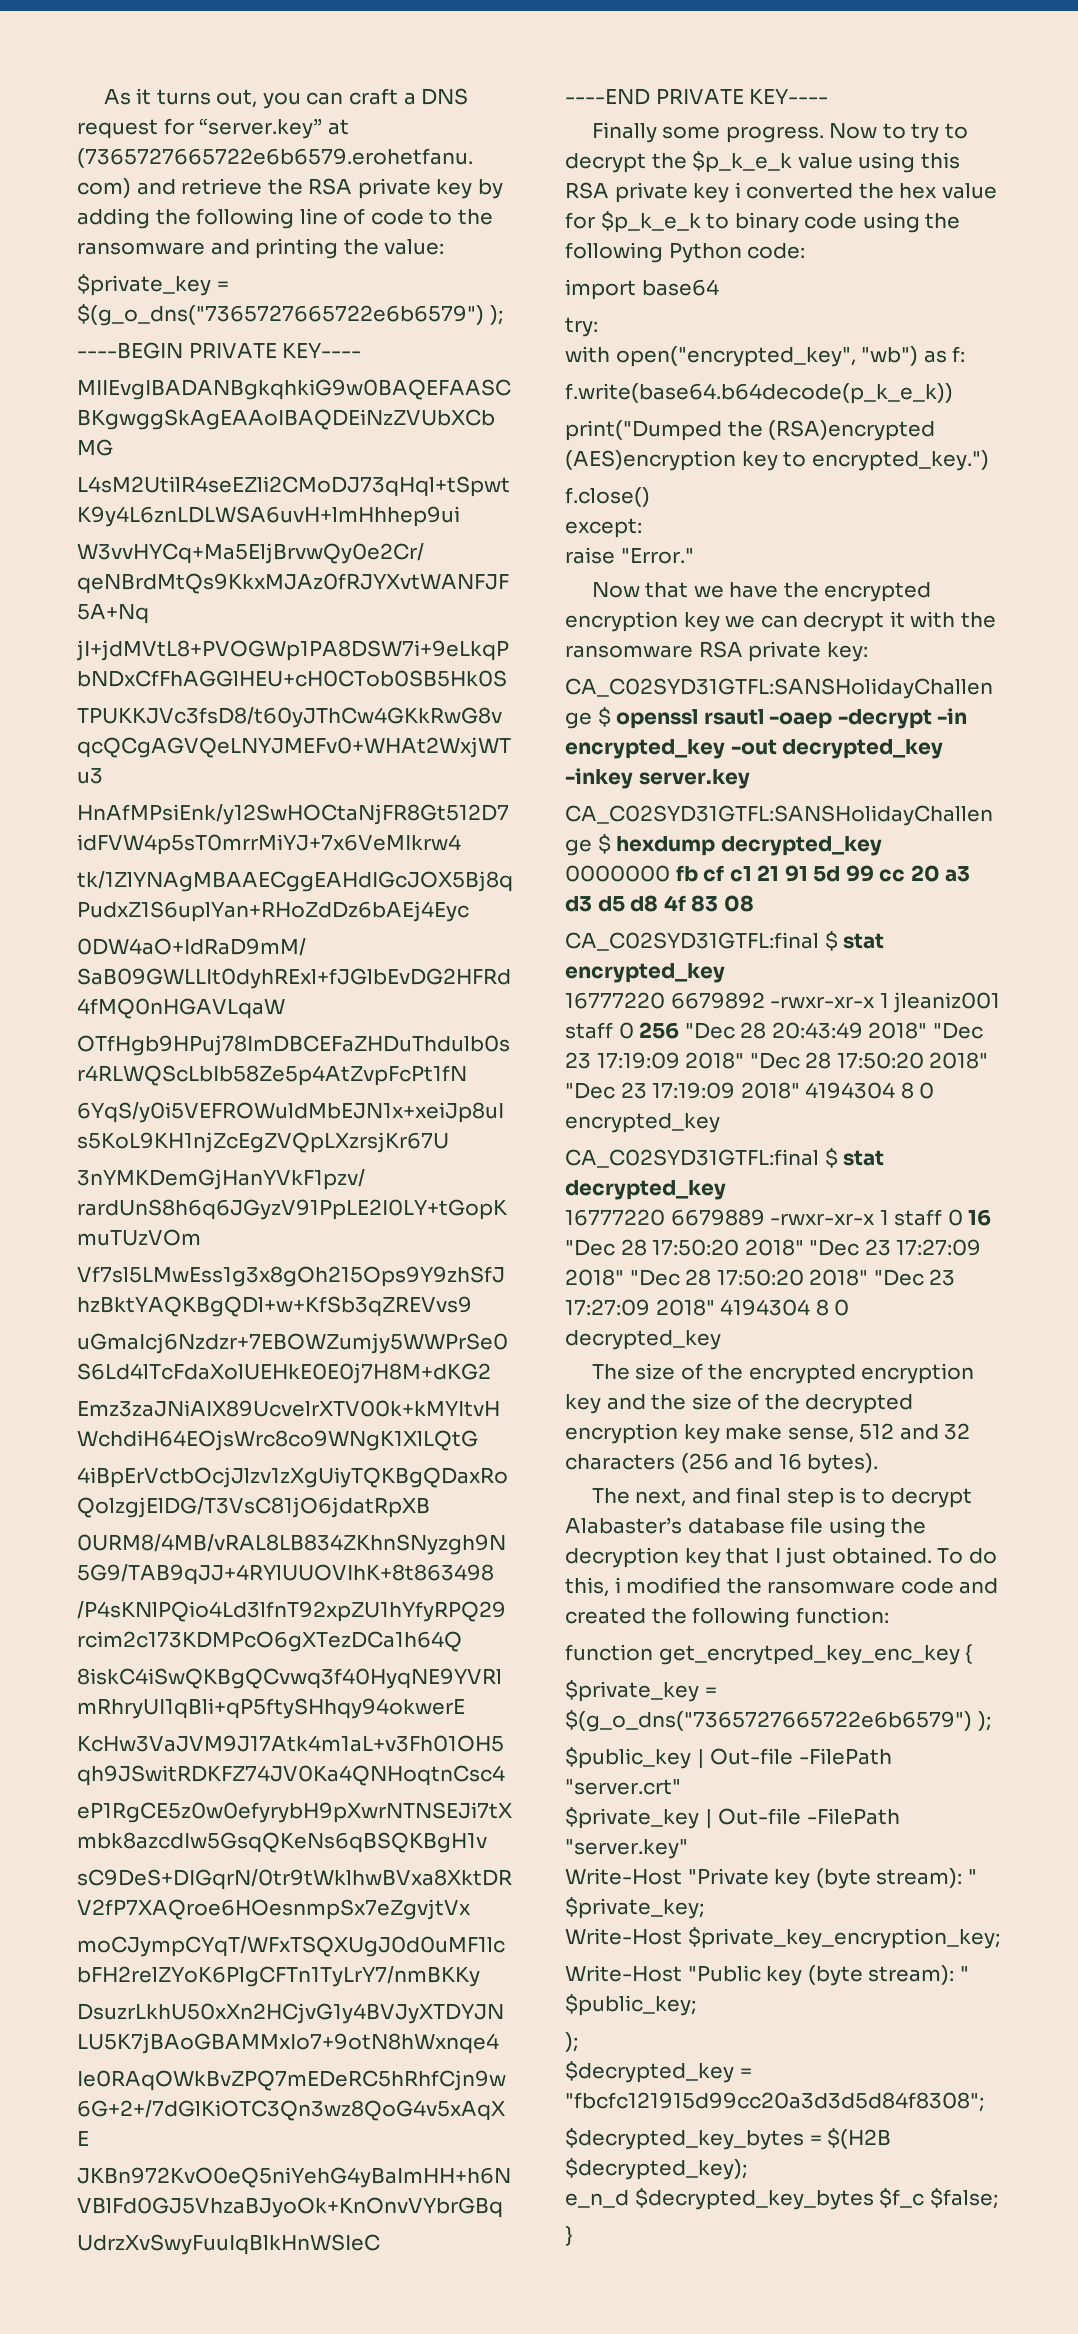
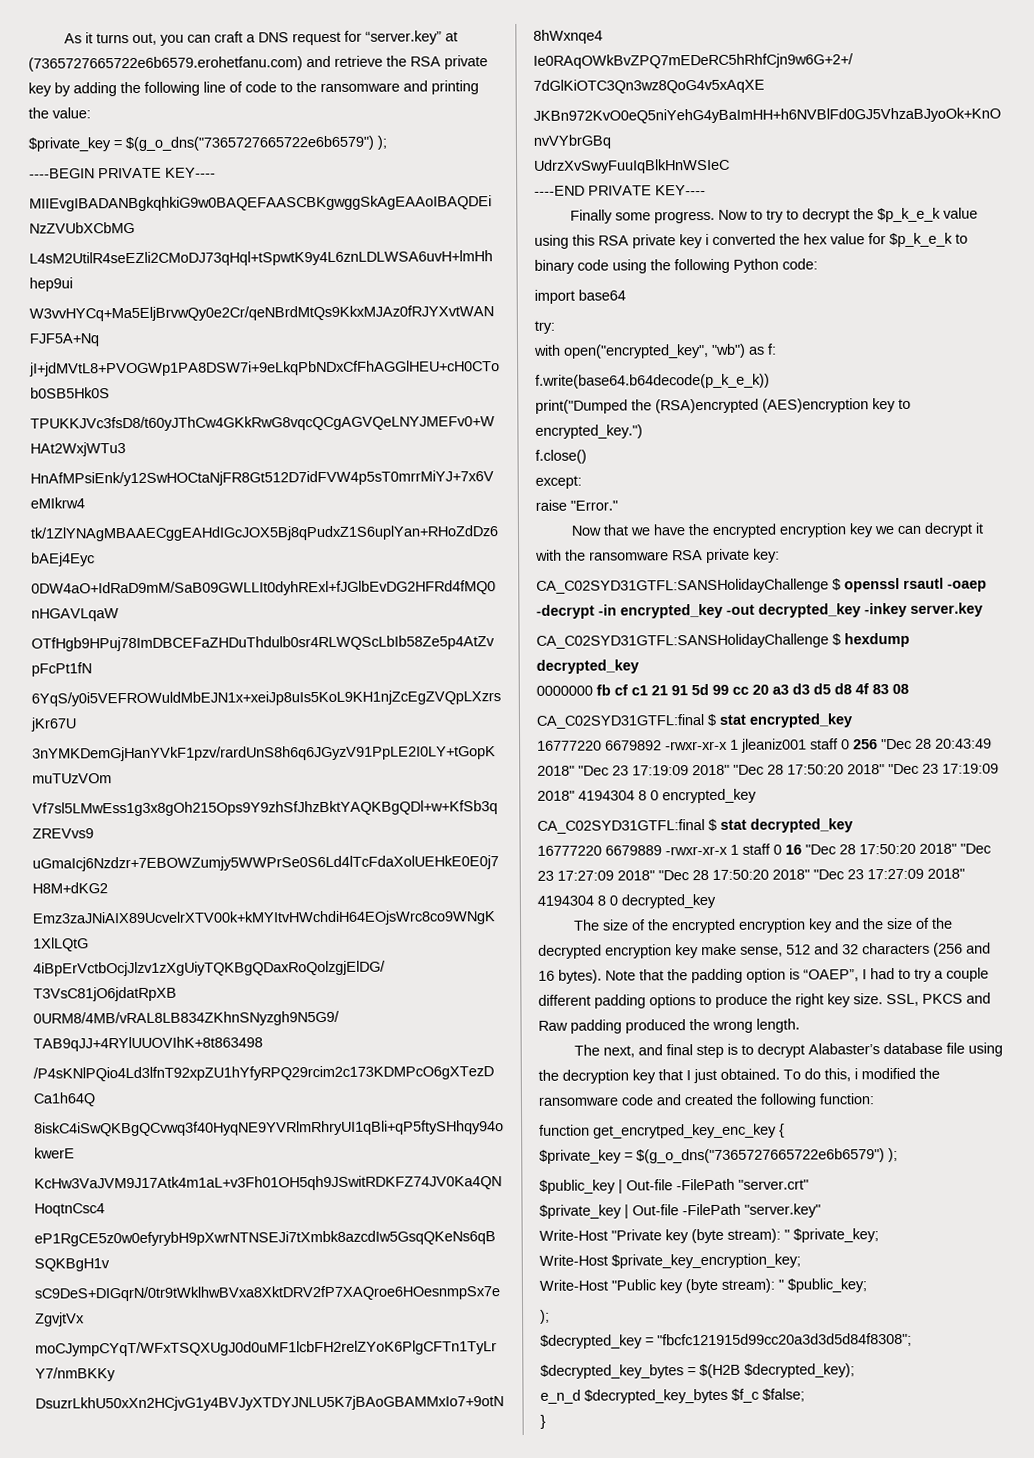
+ Note that the padding option is “OAEP”, I had to try a couple different padding options to produce the right key size. SSL, PKCS and Raw padding produced the wrong length.

